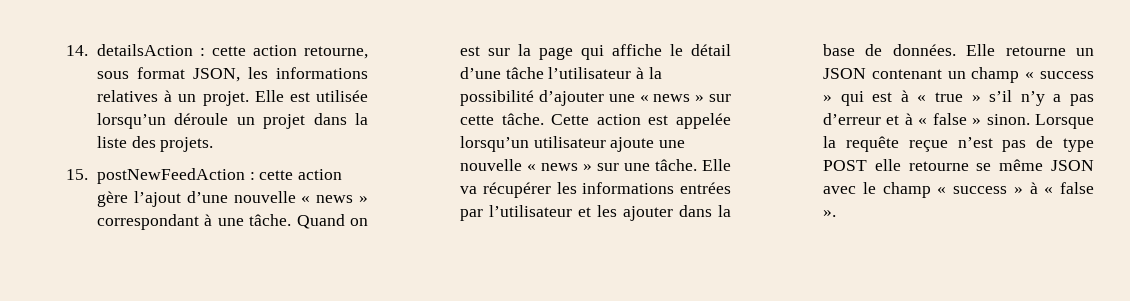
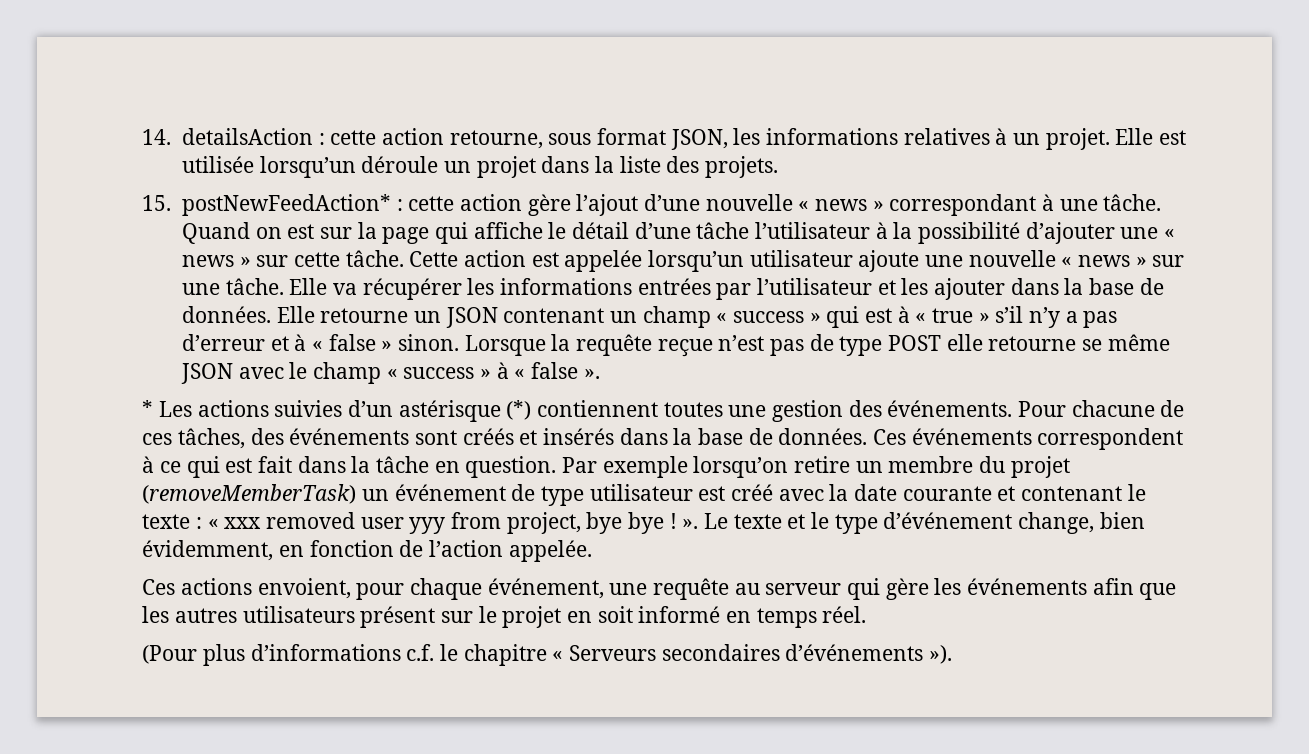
- 15. postNewFeedAction : cette action gère l’ajout d’une nouvelle « news » correspondant à une tâche.
+ 15. postNewFeedAction* : cette action gère l’ajout d’une nouvelle « news » correspondant à une tâche.
+ * Les actions suivies d’un astérisque (*) contiennent toutes une gestion des événements. Pour chacune de ces tâches, des événements sont créés et insérés dans la base de données. Ces événements correspondent à ce qui est fait dans la tâche en question. Par exemple lorsqu’on retire un membre du projet (removeMemberTask) un événement de type utilisateur est créé avec la date courante et contenant le texte : « xxx removed user yyy from project, bye bye ! ». Le texte et le type d’événement change, bien évidemment, en fonction de l’action appelée.
+ Ces actions envoient, pour chaque événement, une requête au serveur qui gère les événements afin que les autres utilisateurs présent sur le projet en soit informé en temps réel.
+ (Pour plus d’informations c.f. le chapitre « Serveurs secondaires d’événements »).

